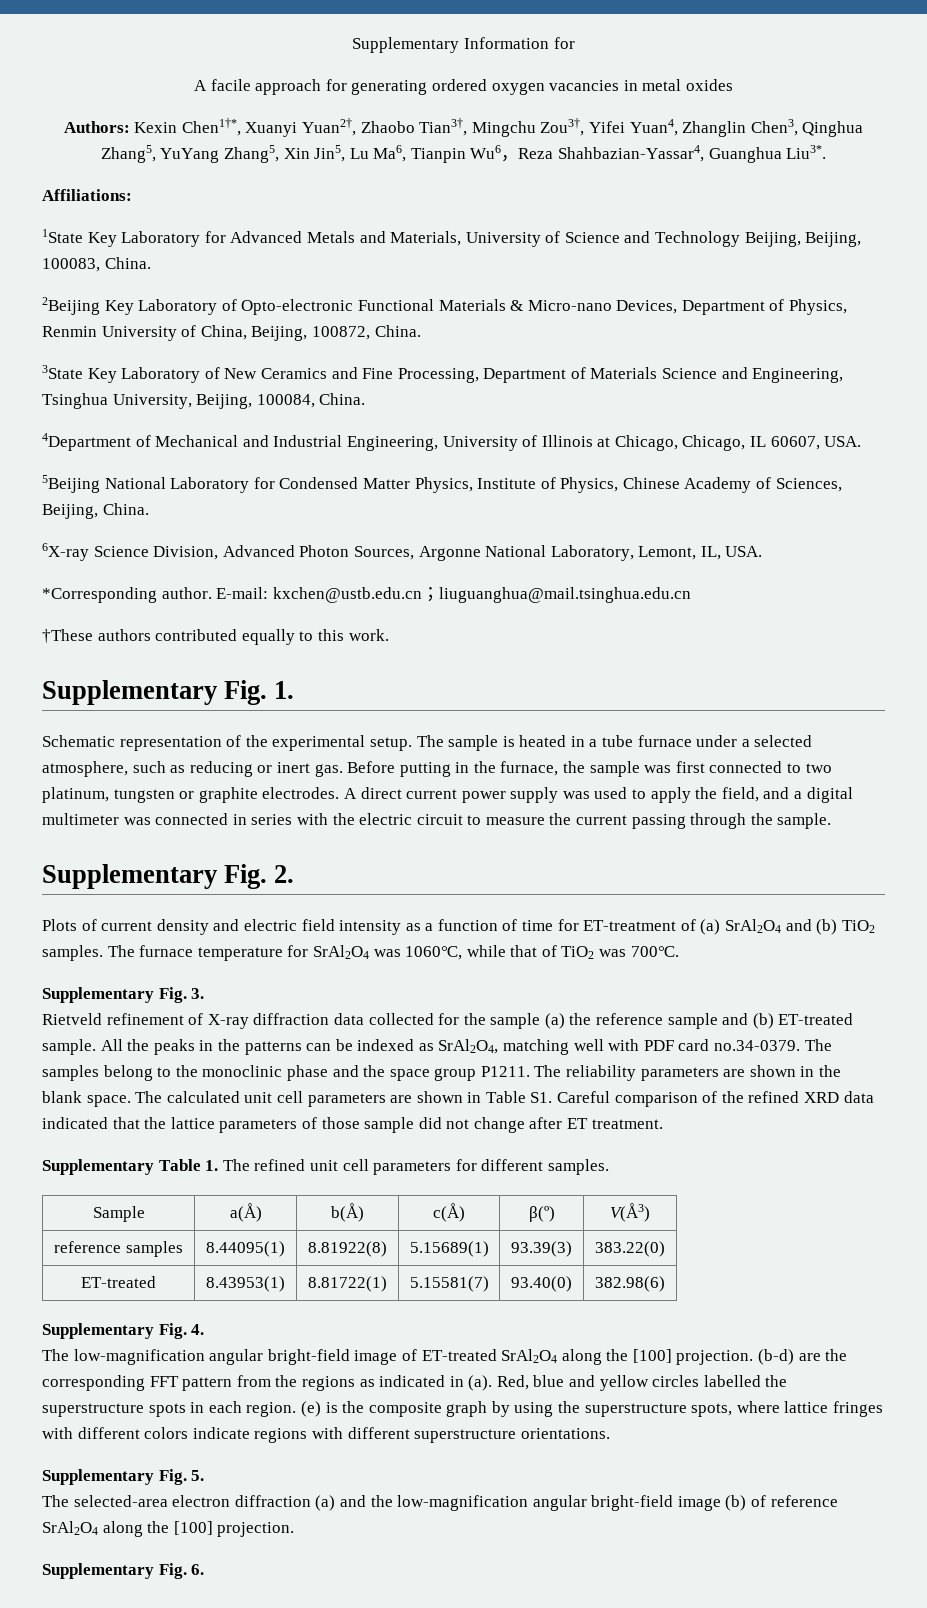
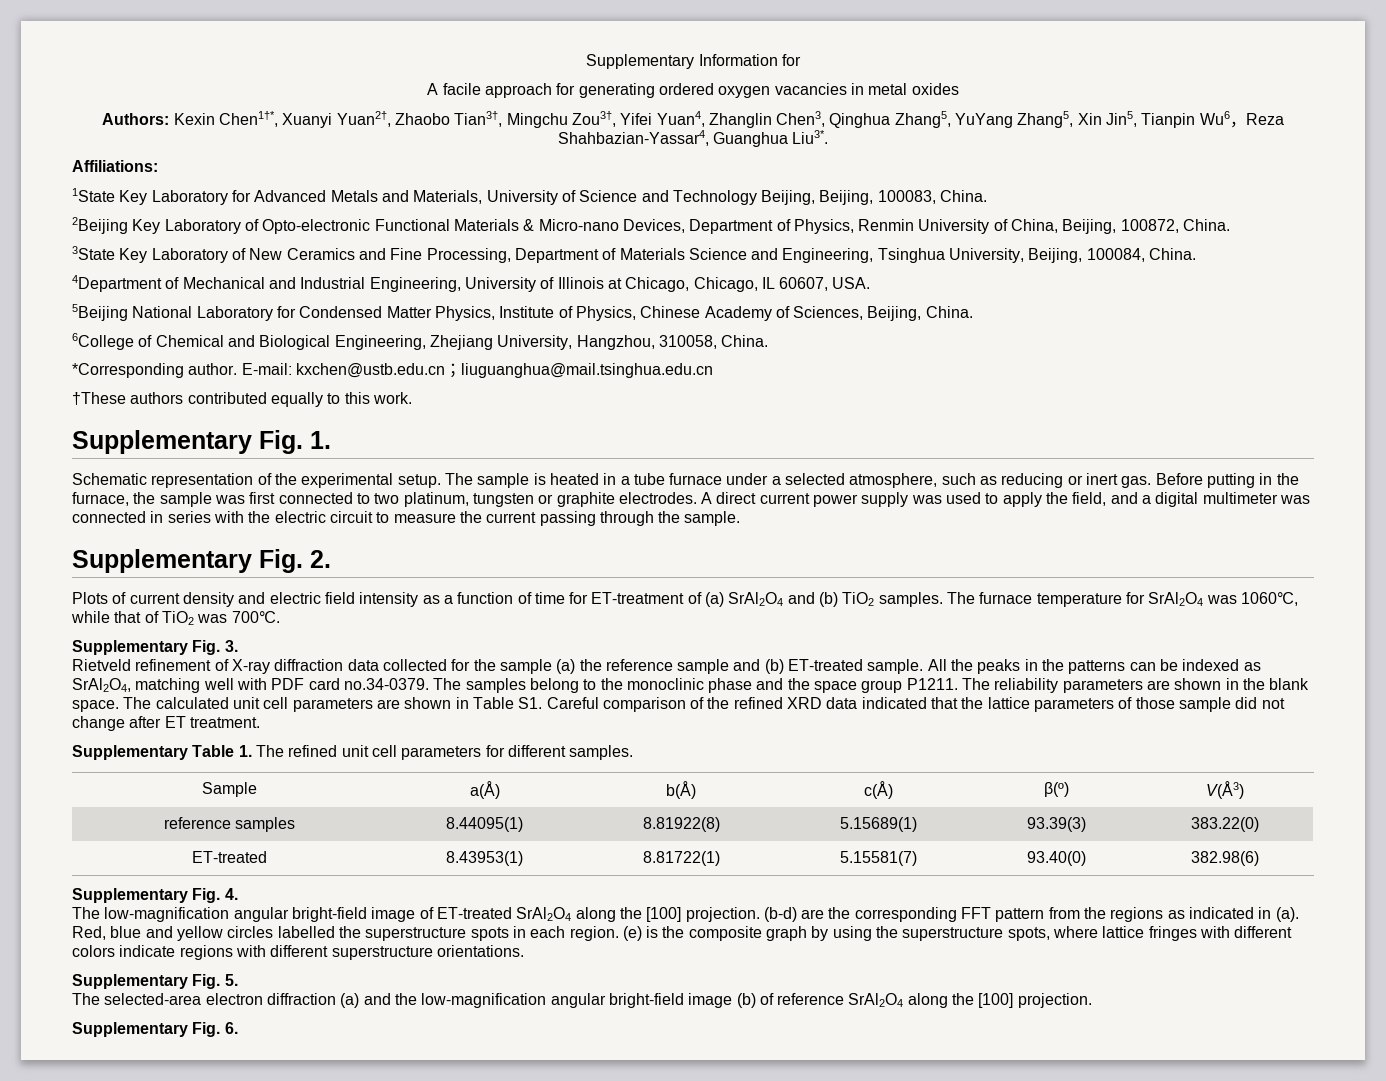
- Authors: Kexin Chen1†*, Xuanyi Yuan2†, Zhaobo Tian3†, Mingchu Zou3†, Yifei Yuan4, Zhanglin Chen3, Qinghua Zhang5, YuYang Zhang5, Xin Jin5, Lu Ma6, Tianpin Wu6，Reza Shahbazian-Yassar4, Guanghua Liu3*.
+ Authors: Kexin Chen1†*, Xuanyi Yuan2†, Zhaobo Tian3†, Mingchu Zou3†, Yifei Yuan4, Zhanglin Chen3, Qinghua Zhang5, YuYang Zhang5, Xin Jin5, Tianpin Wu6，Reza Shahbazian-Yassar4, Guanghua Liu3*.
- 6X-ray Science Division, Advanced Photon Sources, Argonne National Laboratory, Lemont, IL, USA.
+ 6College of Chemical and Biological Engineering, Zhejiang University, Hangzhou, 310058, China.

